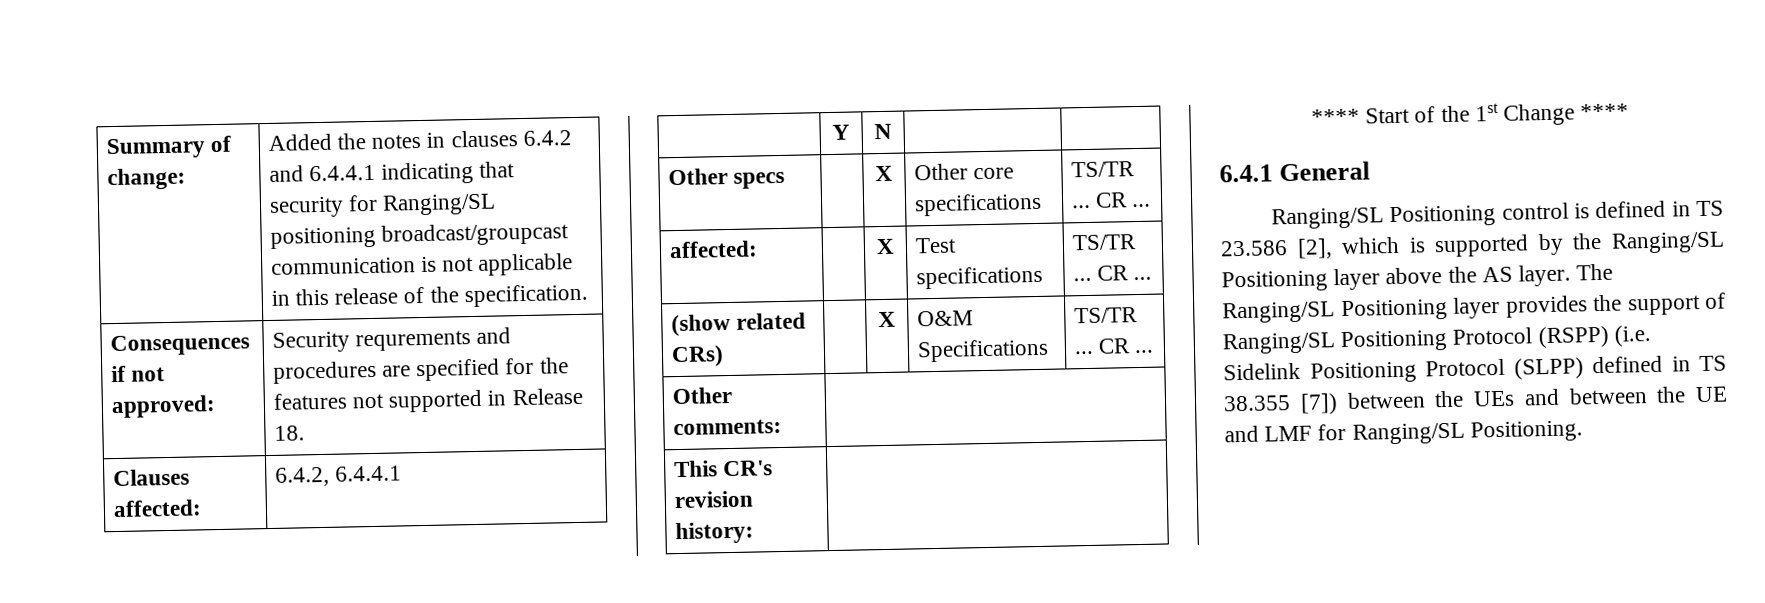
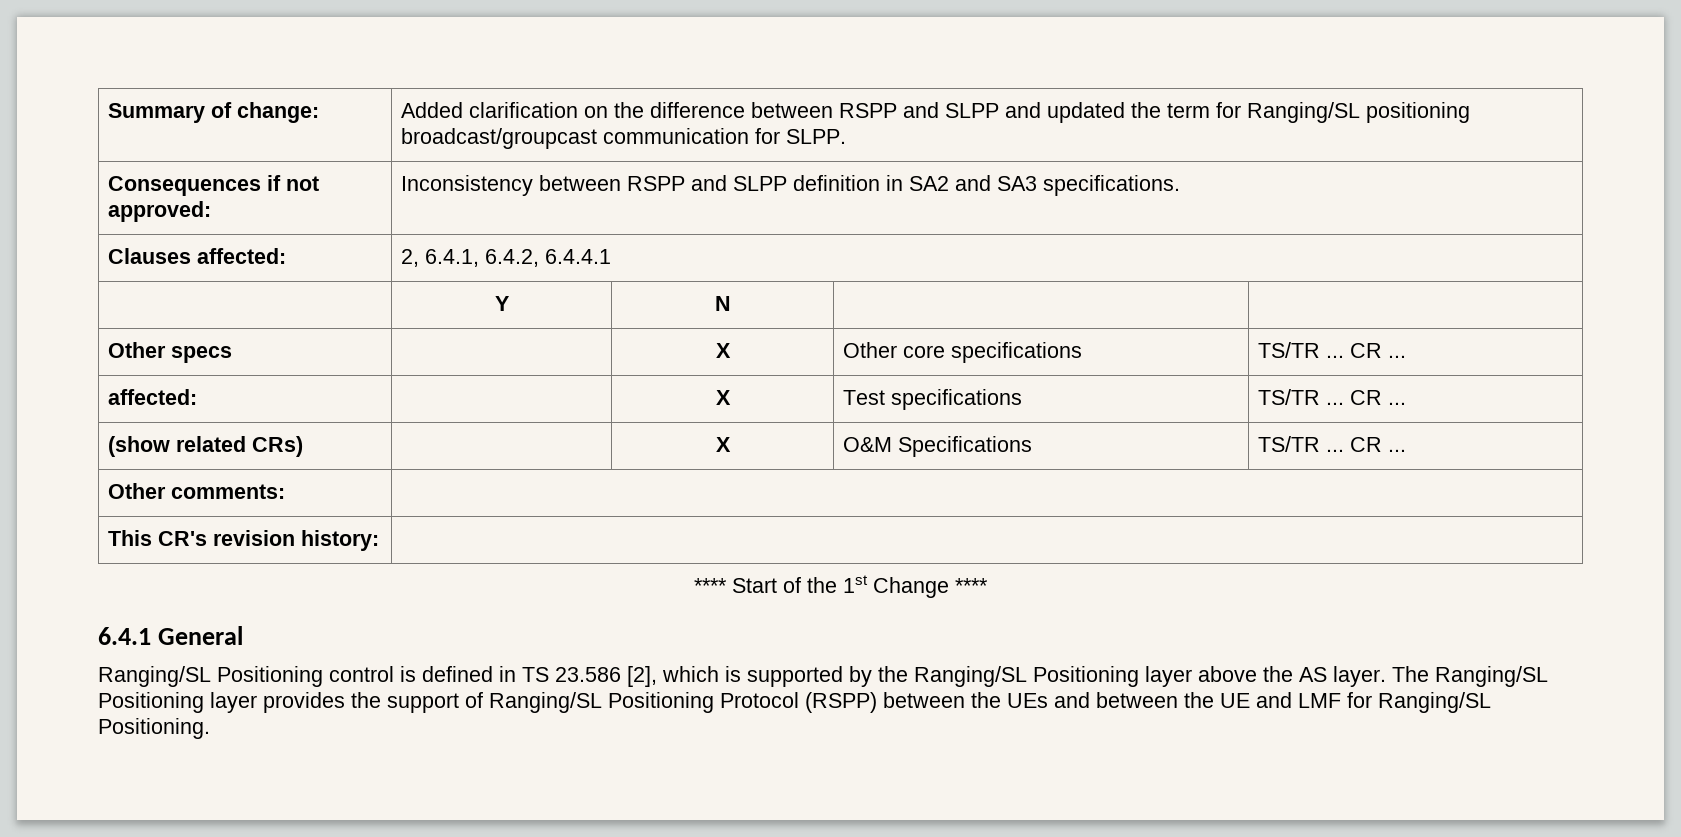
- Summary of change: | Added the notes in clauses 6.4.2 and 6.4.4.1 indicating that security for Ranging/SL positioning broadcast/groupcast communication is not applicable in this release of the specification.
- Consequences if not approved: | Security requrements and procedures are specified for the features not supported in Release 18.
+ Summary of change: | Added clarification on the difference between RSPP and SLPP and updated the term for Ranging/SL positioning broadcast/groupcast communication for SLPP.
+ Consequences if not approved: | Inconsistency between RSPP and SLPP definition in SA2 and SA3 specifications.
- Clauses affected: | 6.4.2, 6.4.4.1
+ Clauses affected: | 2, 6.4.1, 6.4.2, 6.4.4.1
- The Ranging/SL Positioning layer provides the support of Ranging/SL Positioning Protocol (RSPP) (i.e. Sidelink Positioning Protocol (SLPP) defined in TS 38.355 [7]) between the UEs and between the UE and LMF for Ranging/SL Positioning.
+ The Ranging/SL Positioning layer provides the support of Ranging/SL Positioning Protocol (RSPP) between the UEs and between the UE and LMF for Ranging/SL Positioning.

